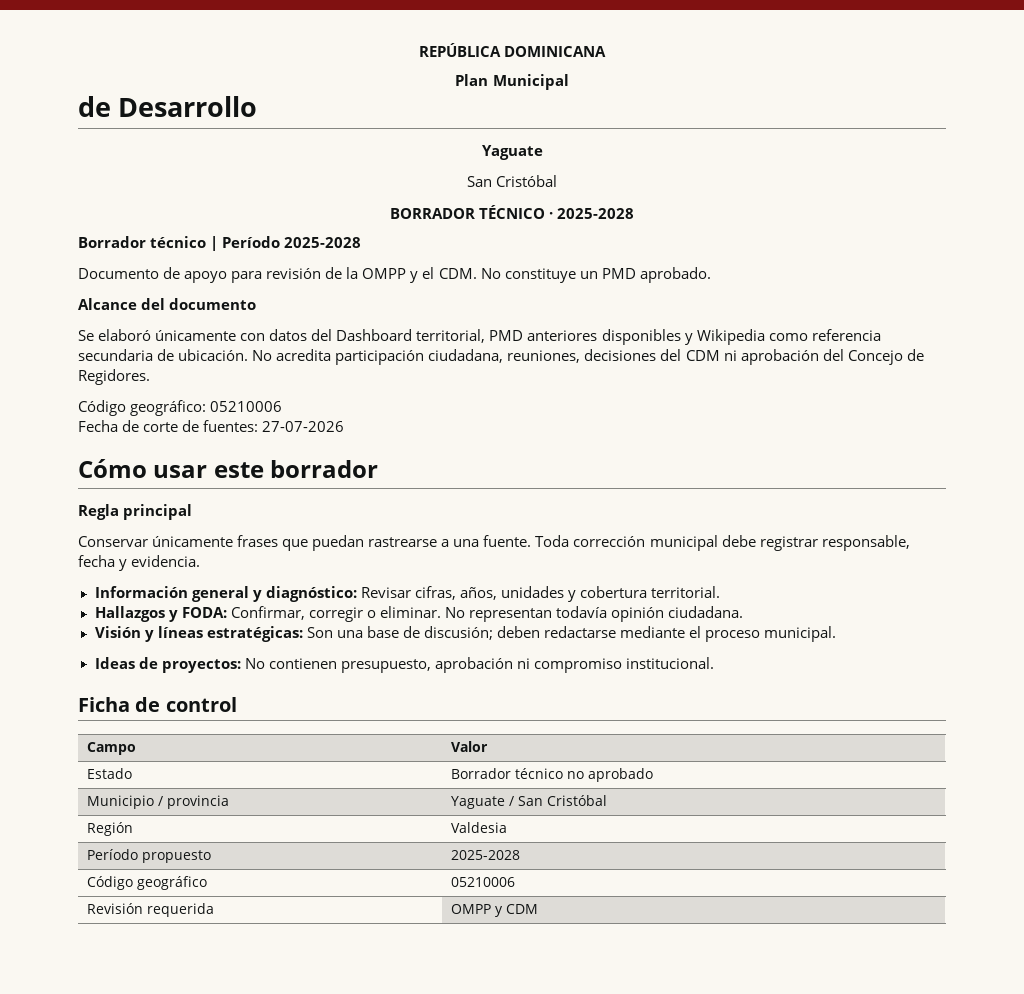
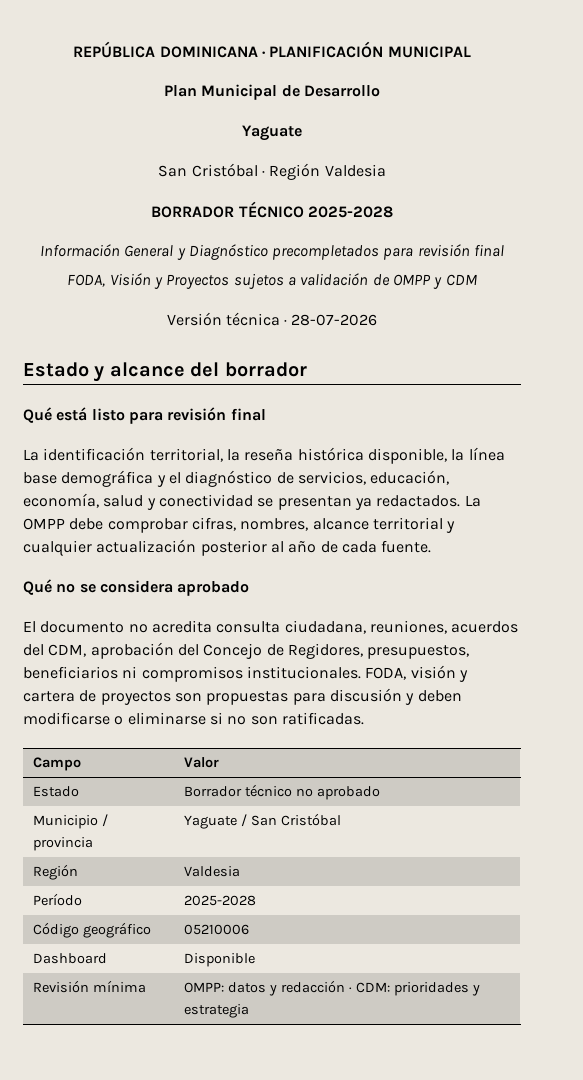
- REPÚBLICA DOMINICANA
+ REPÚBLICA DOMINICANA · PLANIFICACIÓN MUNICIPAL
- Plan Municipal
- de Desarrollo
+ Plan Municipal de Desarrollo
  Yaguate
- San Cristóbal
+ San Cristóbal · Región Valdesia
- BORRADOR TÉCNICO · 2025-2028
- Borrador técnico | Período 2025-2028
- Documento de apoyo para revisión de la OMPP y el CDM. No constituye un PMD aprobado.
- Alcance del documento
- Se elaboró únicamente con datos del Dashboard territorial, PMD anteriores disponibles y Wikipedia como referencia secundaria de ubicación. No acredita participación ciudadana, reuniones, decisiones del CDM ni aprobación del Concejo de Regidores.
- Código geográfico: 05210006
- Fecha de corte de fuentes: 27-07-2026
- Cómo usar este borrador
- Regla principal
- Conservar únicamente frases que puedan rastrearse a una fuente. Toda corrección municipal debe registrar responsable, fecha y evidencia.
- Información general y diagnóstico: Revisar cifras, años, unidades y cobertura territorial.
- Hallazgos y FODA: Confirmar, corregir o eliminar. No representan todavía opinión ciudadana.
- Visión y líneas estratégicas: Son una base de discusión; deben redactarse mediante el proceso municipal.
- Ideas de proyectos: No contienen presupuesto, aprobación ni compromiso institucional.
- Ficha de control
+ BORRADOR TÉCNICO 2025-2028
+ Información General y Diagnóstico precompletados para revisión final
+ FODA, Visión y Proyectos sujetos a validación de OMPP y CDM
+ Versión técnica · 28-07-2026
+ Estado y alcance del borrador
+ Qué está listo para revisión final
+ La identificación territorial, la reseña histórica disponible, la línea base demográfica y el diagnóstico de servicios, educación, economía, salud y conectividad se presentan ya redactados. La OMPP debe comprobar cifras, nombres, alcance territorial y cualquier actualización posterior al año de cada fuente.
+ Qué no se considera aprobado
+ El documento no acredita consulta ciudadana, reuniones, acuerdos del CDM, aprobación del Concejo de Regidores, presupuestos, beneficiarios ni compromisos institucionales. FODA, visión y cartera de proyectos son propuestas para discusión y deben modificarse o eliminarse si no son ratificadas.
- Período propuesto | 2025-2028
+ Período | 2025-2028
+ Dashboard | Disponible
- Revisión requerida | OMPP y CDM
+ Revisión mínima | OMPP: datos y redacción · CDM: prioridades y estrategia

